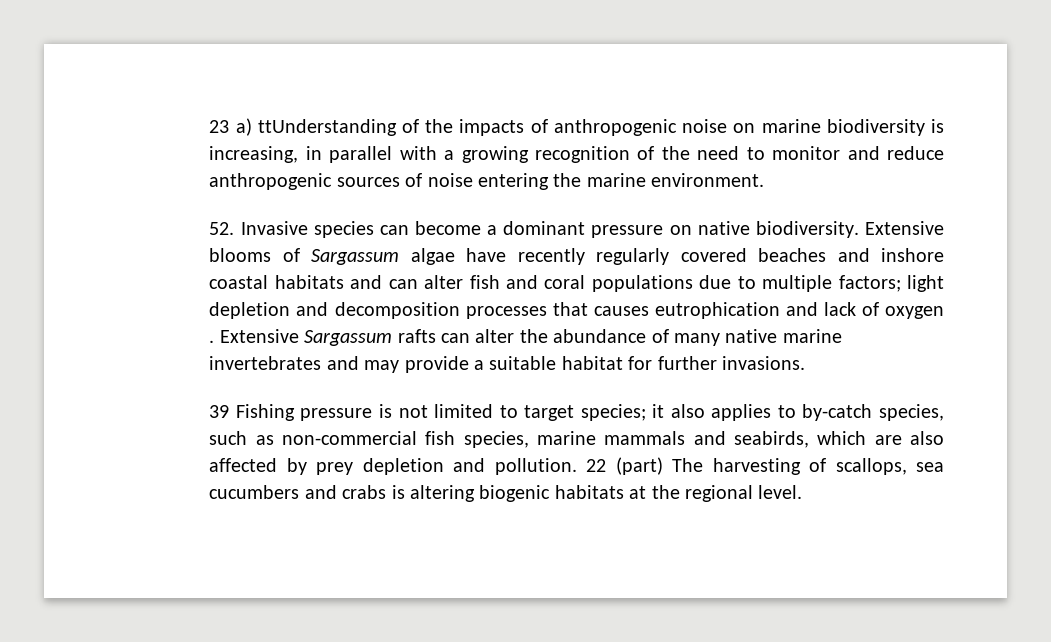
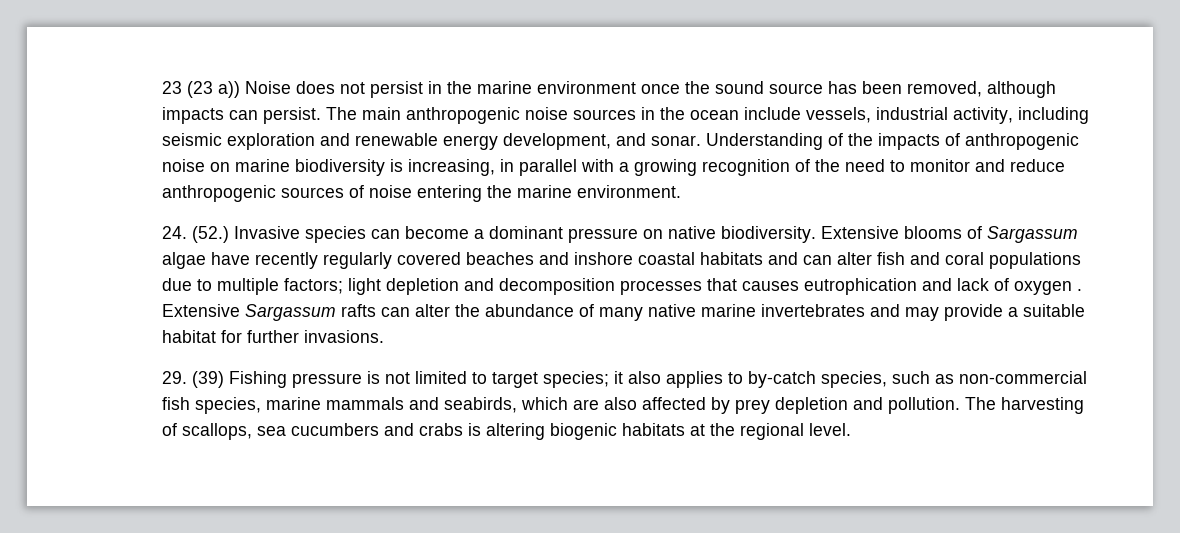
- 23 a) ttUnderstanding of the impacts of anthropogenic noise on marine biodiversity is increasing, in parallel with a growing recognition of the need to monitor and reduce anthropogenic sources of noise entering the marine environment.
+ 23 (23 a)) Noise does not persist in the marine environment once the sound source has been removed, although impacts can persist. The main anthropogenic noise sources in the ocean include vessels, industrial activity, including seismic exploration and renewable energy development, and sonar. Understanding of the impacts of anthropogenic noise on marine biodiversity is increasing, in parallel with a growing recognition of the need to monitor and reduce anthropogenic sources of noise entering the marine environment.
- 52. Invasive species can become a dominant pressure on native biodiversity.
+ 24. (52.) Invasive species can become a dominant pressure on native biodiversity.
- 39 Fishing pressure is not limited to target species; it also applies to by-catch species, such as non-commercial fish species, marine mammals and seabirds, which are also affected by prey depletion and pollution.
+ 29. (39) Fishing pressure is not limited to target species; it also applies to by-catch species, such as non-commercial fish species, marine mammals and seabirds, which are also affected by prey depletion and pollution.
- 22 (part) The harvesting of scallops, sea cucumbers and crabs is altering biogenic habitats at the regional level.
+ The harvesting of scallops, sea cucumbers and crabs is altering biogenic habitats at the regional level.

